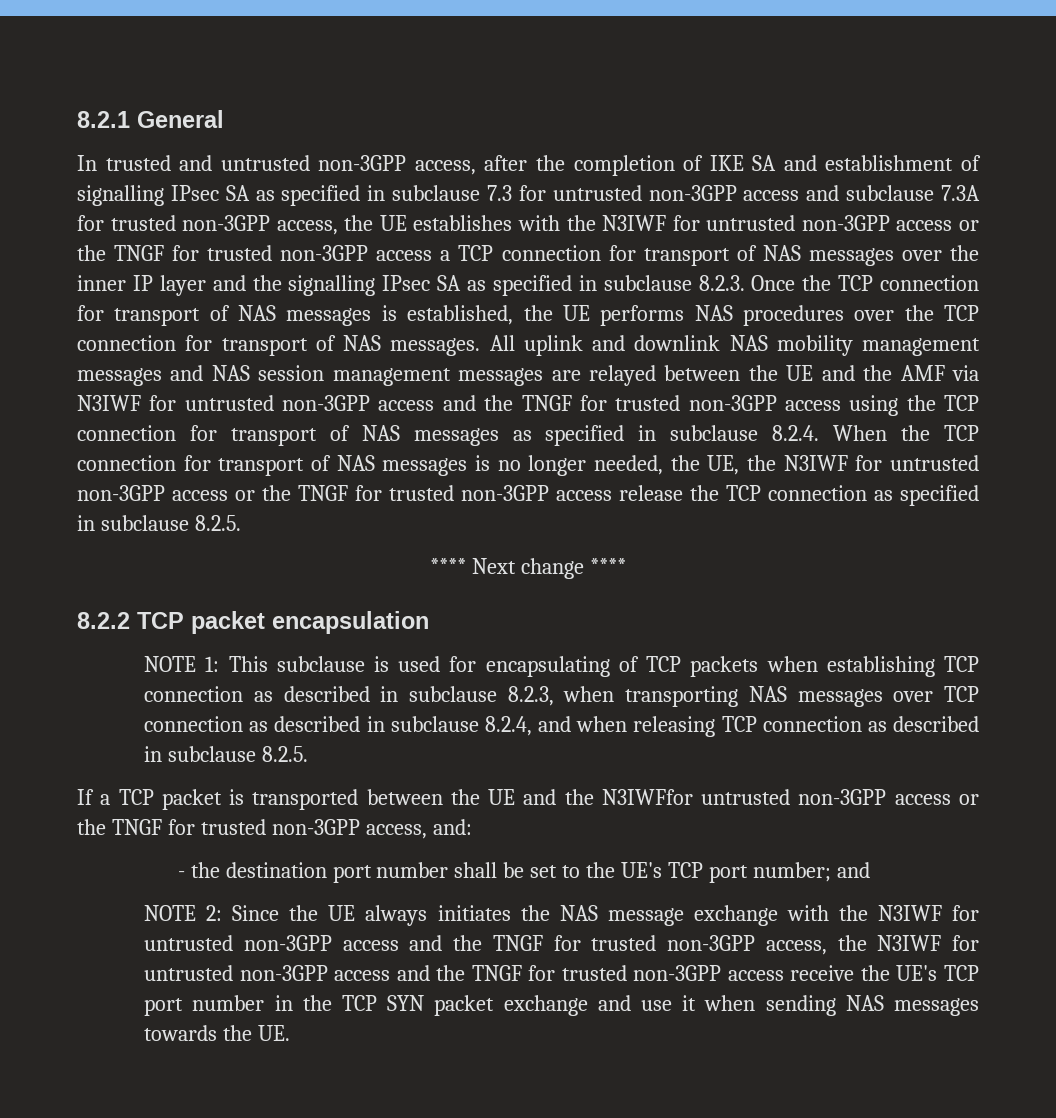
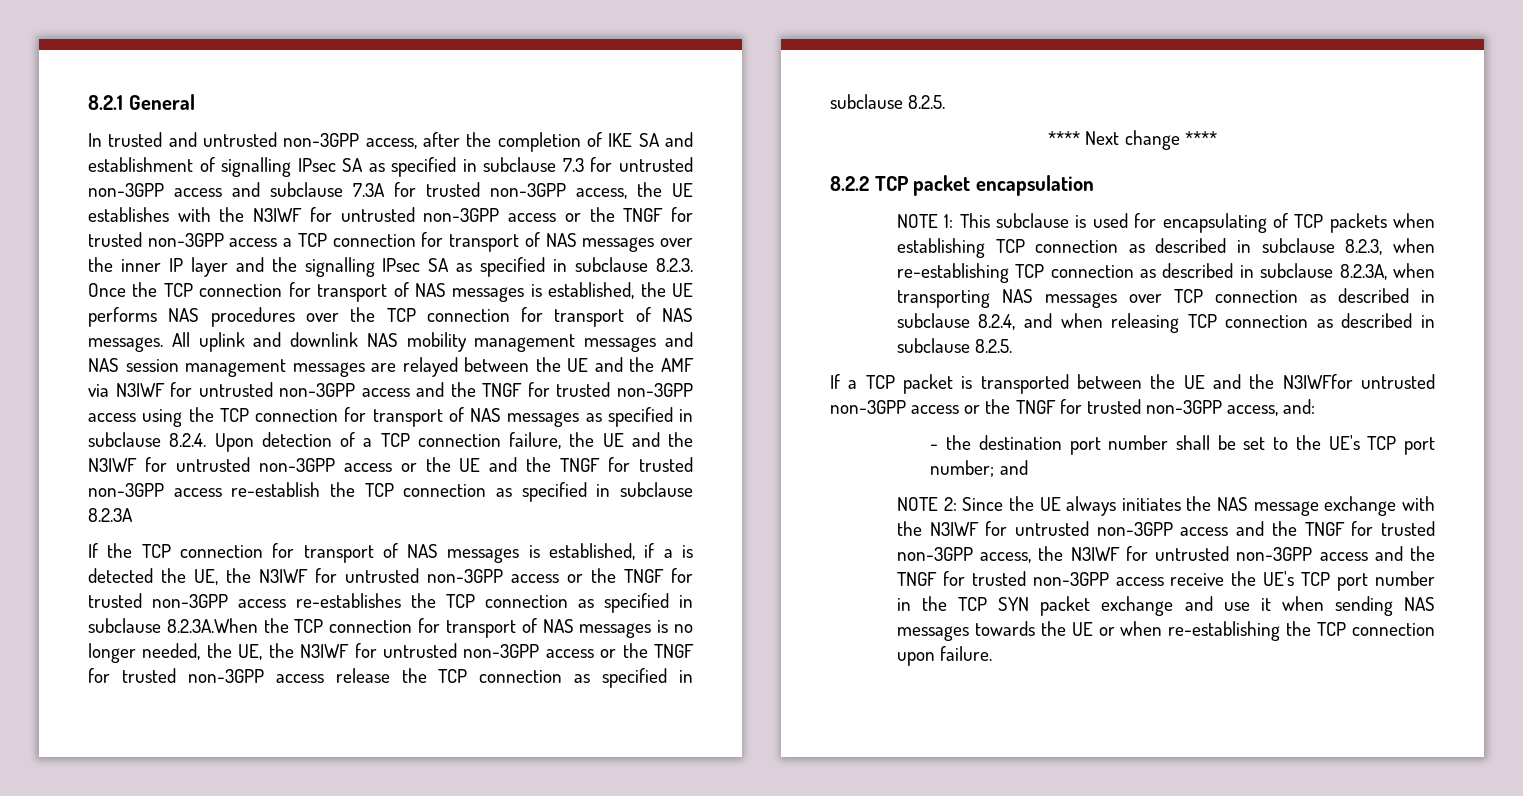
- All uplink and downlink NAS mobility management messages and NAS session management messages are relayed between the UE and the AMF via N3IWF for untrusted non-3GPP access and the TNGF for trusted non-3GPP access using the TCP connection for transport of NAS messages as specified in subclause 8.2.4. When the TCP connection for transport of NAS messages is no longer needed, the UE, the N3IWF for untrusted non-3GPP access or the TNGF for trusted non-3GPP access release the TCP connection as specified in subclause 8.2.5.
+ All uplink and downlink NAS mobility management messages and NAS session management messages are relayed between the UE and the AMF via N3IWF for untrusted non-3GPP access and the TNGF for trusted non-3GPP access using the TCP connection for transport of NAS messages as specified in subclause 8.2.4. Upon detection of a TCP connection failure, the UE and the N3IWF for untrusted non-3GPP access or the UE and the TNGF for trusted non-3GPP access re-establish the TCP connection as specified in subclause 8.2.3A
+ If the TCP connection for transport of NAS messages is established, if a is detected the UE, the N3IWF for untrusted non-3GPP access or the TNGF for trusted non-3GPP access re-establishes the TCP connection as specified in subclause 8.2.3A.When the TCP connection for transport of NAS messages is no longer needed, the UE, the N3IWF for untrusted non-3GPP access or the TNGF for trusted non-3GPP access release the TCP connection as specified in subclause 8.2.5.
- NOTE 1: This subclause is used for encapsulating of TCP packets when establishing TCP connection as described in subclause 8.2.3, when transporting NAS messages over TCP connection as described in subclause 8.2.4, and when releasing TCP connection as described in subclause 8.2.5.
+ NOTE 1: This subclause is used for encapsulating of TCP packets when establishing TCP connection as described in subclause 8.2.3, when re-establishing TCP connection as described in subclause 8.2.3A, when transporting NAS messages over TCP connection as described in subclause 8.2.4, and when releasing TCP connection as described in subclause 8.2.5.
- NOTE 2: Since the UE always initiates the NAS message exchange with the N3IWF for untrusted non-3GPP access and the TNGF for trusted non-3GPP access, the N3IWF for untrusted non-3GPP access and the TNGF for trusted non-3GPP access receive the UE's TCP port number in the TCP SYN packet exchange and use it when sending NAS messages towards the UE.
+ NOTE 2: Since the UE always initiates the NAS message exchange with the N3IWF for untrusted non-3GPP access and the TNGF for trusted non-3GPP access, the N3IWF for untrusted non-3GPP access and the TNGF for trusted non-3GPP access receive the UE's TCP port number in the TCP SYN packet exchange and use it when sending NAS messages towards the UE or when re-establishing the TCP connection upon failure.

